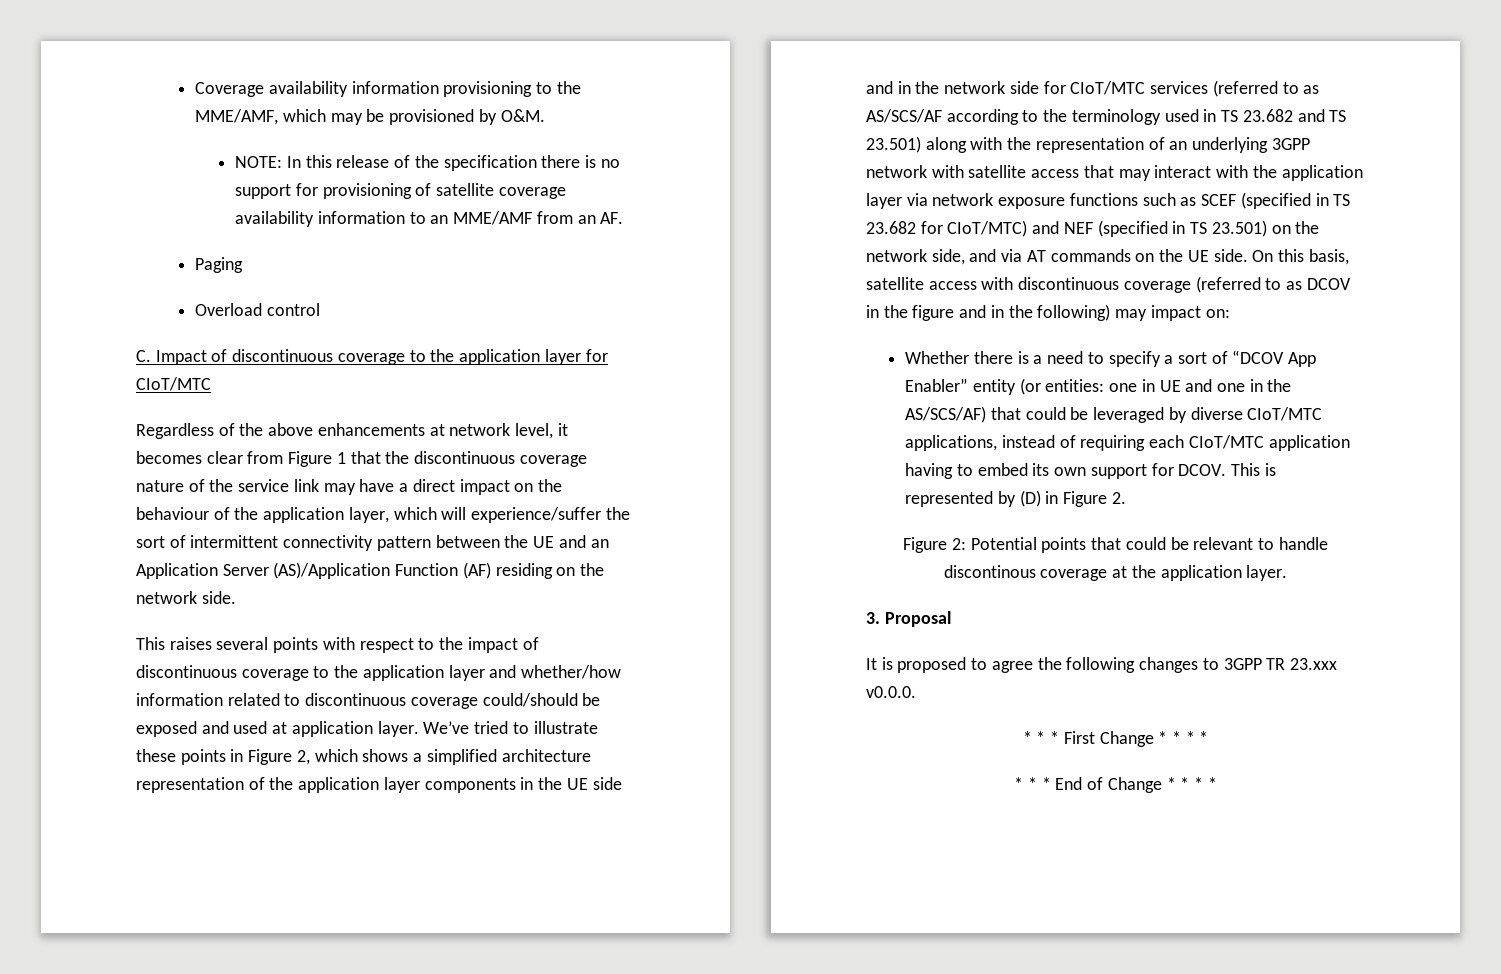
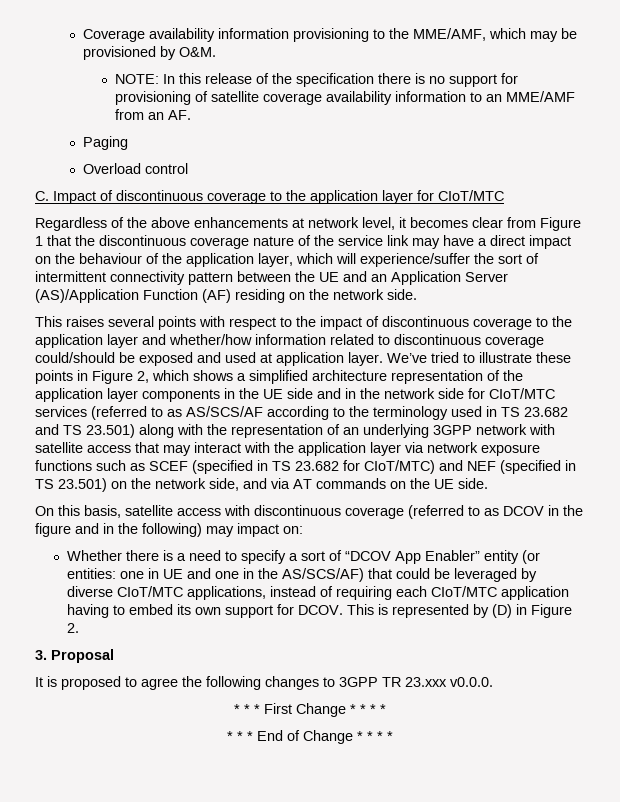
- We’ve tried to illustrate these points in Figure 2, which shows a simplified architecture representation of the application layer components in the UE side and in the network side for CIoT/MTC services (referred to as AS/SCS/AF according to the terminology used in TS 23.682 and TS 23.501) along with the representation of an underlying 3GPP network with satellite access that may interact with the application layer via network exposure functions such as SCEF (specified in TS 23.682 for CIoT/MTC) and NEF (specified in TS 23.501) on the network side, and via AT commands on the UE side. On this basis, satellite access with discontinuous coverage (referred to as DCOV in the figure and in the following) may impact on:
+ We’ve tried to illustrate these points in Figure 2, which shows a simplified architecture representation of the application layer components in the UE side and in the network side for CIoT/MTC services (referred to as AS/SCS/AF according to the terminology used in TS 23.682 and TS 23.501) along with the representation of an underlying 3GPP network with satellite access that may interact with the application layer via network exposure functions such as SCEF (specified in TS 23.682 for CIoT/MTC) and NEF (specified in TS 23.501) on the network side, and via AT commands on the UE side.
+ On this basis, satellite access with discontinuous coverage (referred to as DCOV in the figure and in the following) may impact on:
- Figure 2: Potential points that could be relevant to handle discontinous coverage at the application layer.

